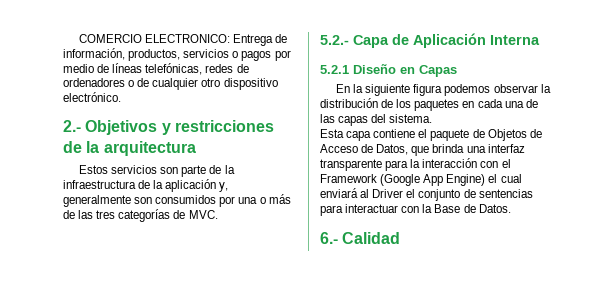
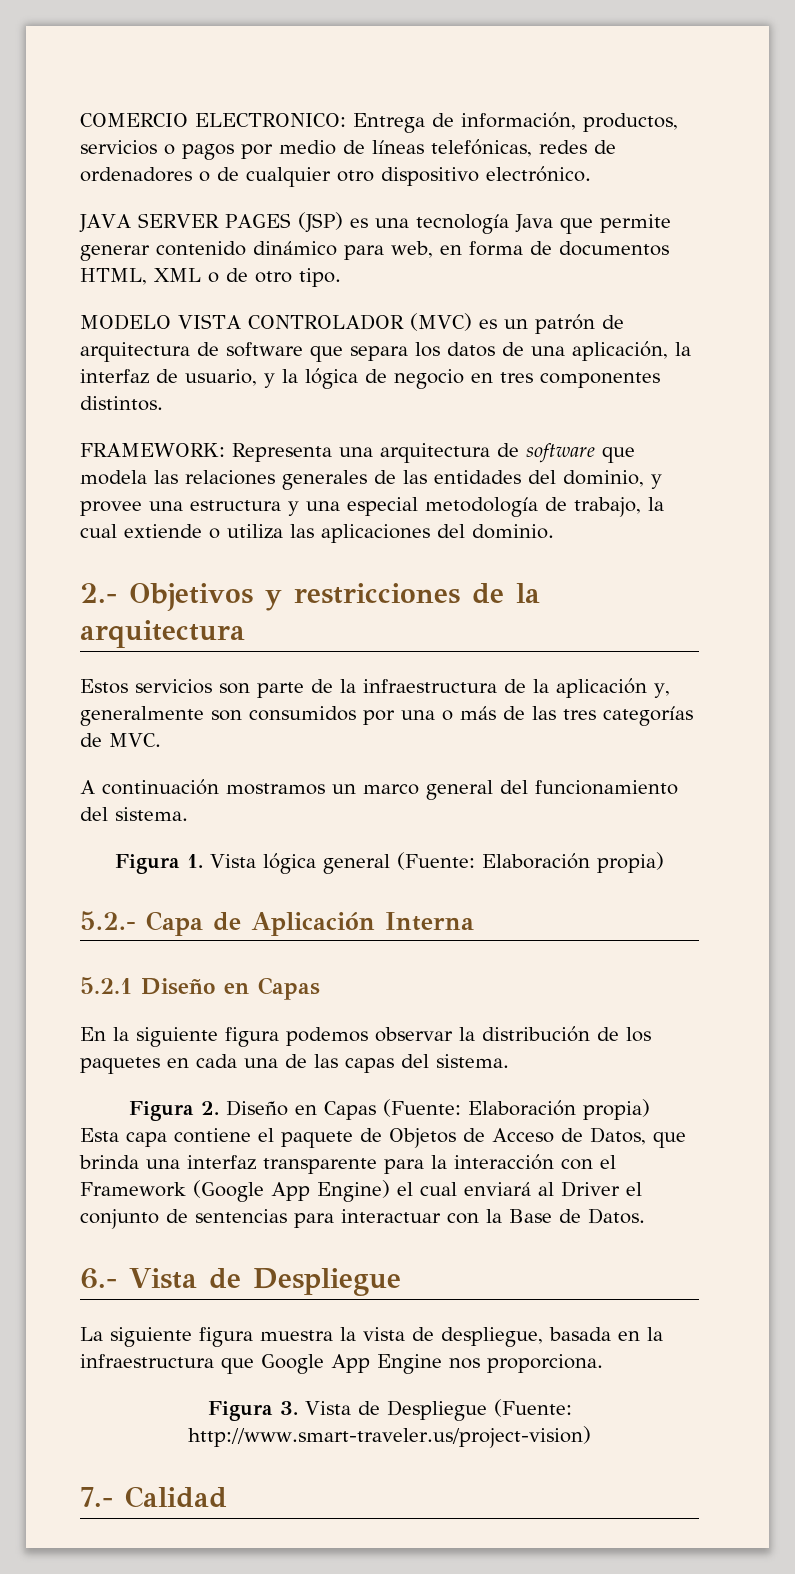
+ JAVA SERVER PAGES (JSP) es una tecnología Java que permite generar contenido dinámico para web, en forma de documentos HTML, XML o de otro tipo.
+ MODELO VISTA CONTROLADOR (MVC) es un patrón de arquitectura de software que separa los datos de una aplicación, la interfaz de usuario, y la lógica de negocio en tres componentes distintos.
+ FRAMEWORK: Representa una arquitectura de software que modela las relaciones generales de las entidades del dominio, y provee una estructura y una especial metodología de trabajo, la cual extiende o utiliza las aplicaciones del dominio.
+ A continuación mostramos un marco general del funcionamiento del sistema.
+ Figura 1. Vista lógica general (Fuente: Elaboración propia)
+ Figura 2. Diseño en Capas (Fuente: Elaboración propia)
- 6.- Calidad
+ 6.- Vista de Despliegue
+ La siguiente figura muestra la vista de despliegue, basada en la infraestructura que Google App Engine nos proporciona.
+ Figura 3. Vista de Despliegue (Fuente: http://www.smart-traveler.us/project-vision)
+ 7.- Calidad

